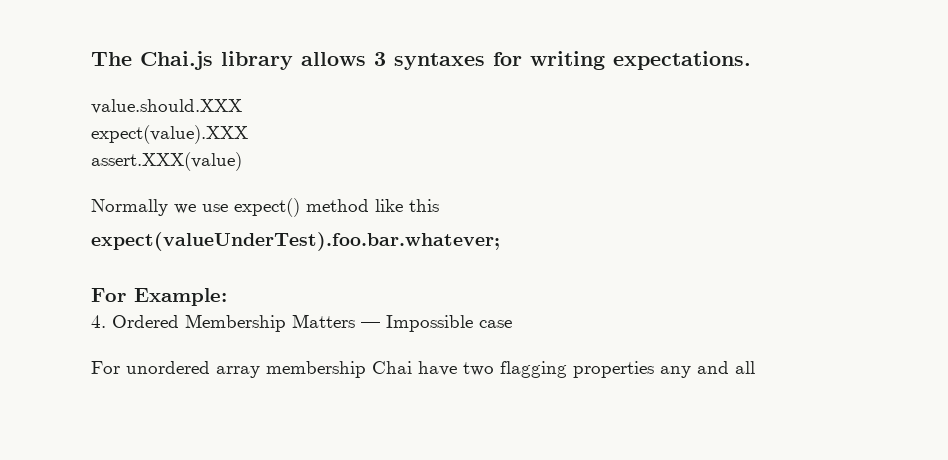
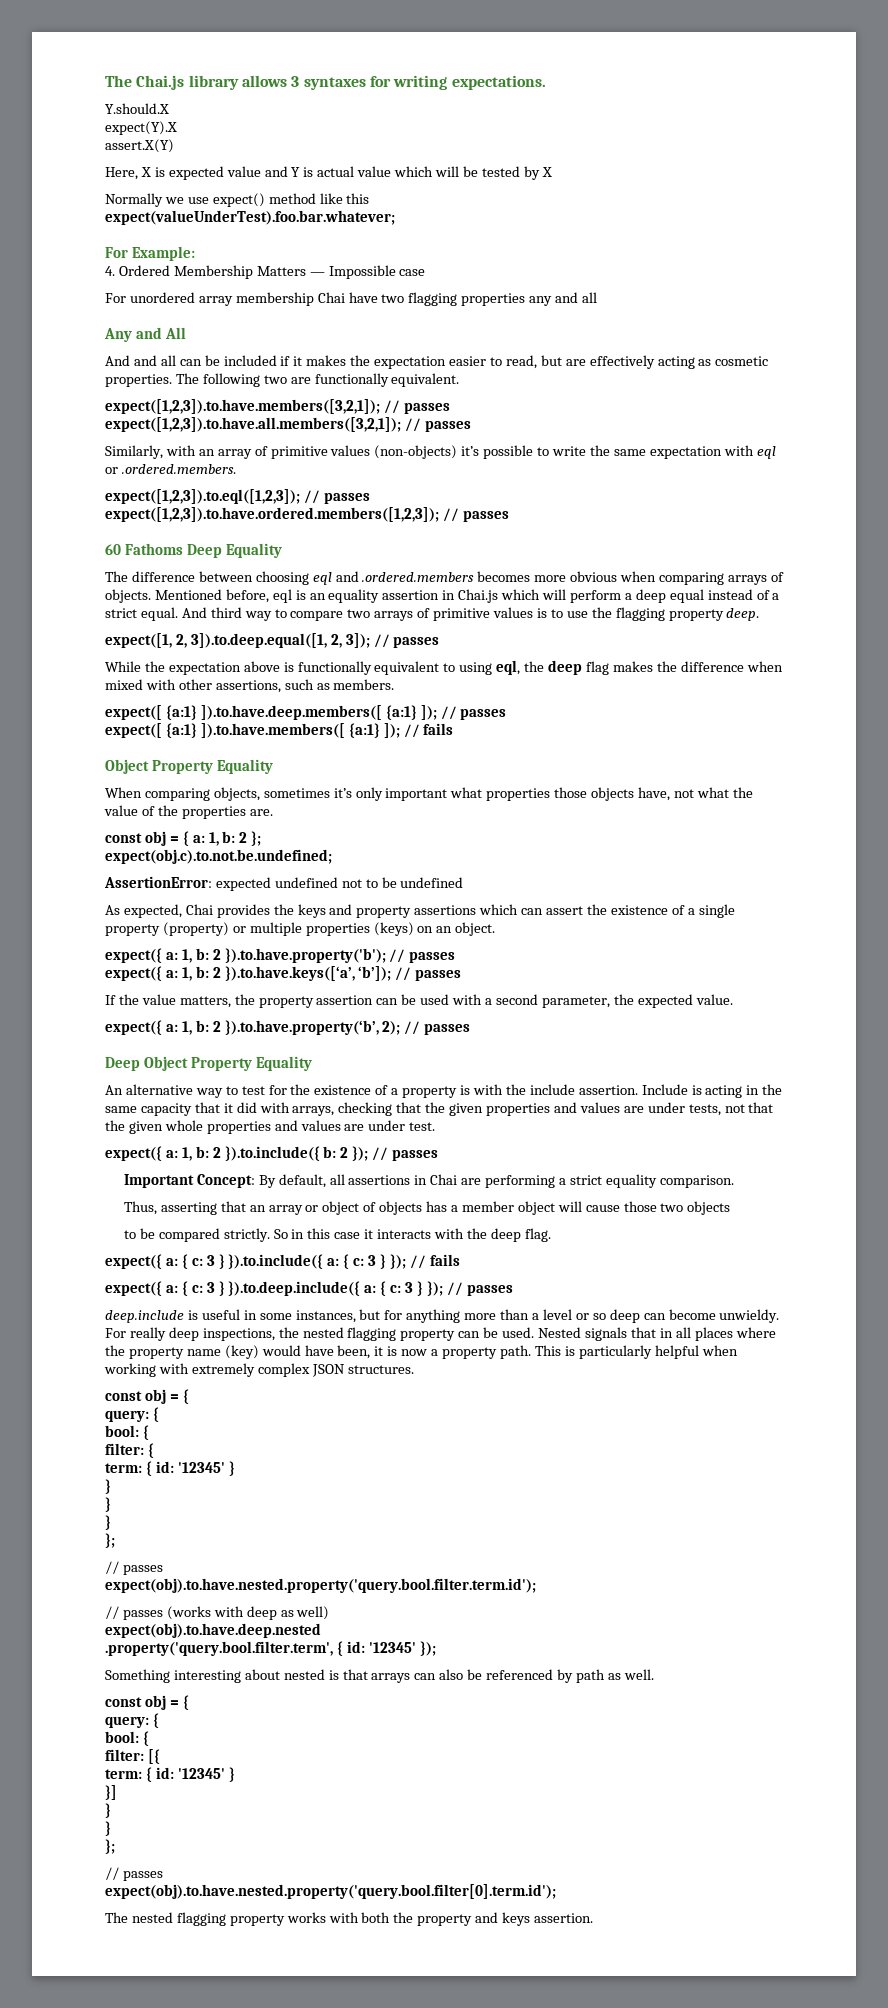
- value.should.XXX
- expect(value).XXX
- assert.XXX(value)
+ Y.should.X
+ expect(Y).X
+ assert.X(Y)
+ Here, X is expected value and Y is actual value which will be tested by X
+ Any and All
+ And and all can be included if it makes the expectation easier to read, but are effectively acting as cosmetic properties. The following two are functionally equivalent.
+ expect([1,2,3]).to.have.members([3,2,1]); // passes
+ expect([1,2,3]).to.have.all.members([3,2,1]); // passes
+ Similarly, with an array of primitive values (non-objects) it’s possible to write the same expectation with eql or .ordered.members.
+ expect([1,2,3]).to.eql([1,2,3]); // passes
+ expect([1,2,3]).to.have.ordered.members([1,2,3]); // passes
+ 60 Fathoms Deep Equality
+ The difference between choosing eql and .ordered.members becomes more obvious when comparing arrays of objects. Mentioned before, eql is an equality assertion in Chai.js which will perform a deep equal instead of a strict equal. And third way to compare two arrays of primitive values is to use the flagging property deep.
+ expect([1, 2, 3]).to.deep.equal([1, 2, 3]); // passes
+ While the expectation above is functionally equivalent to using eql, the deep flag makes the difference when mixed with other assertions, such as members.
+ expect([ {a:1} ]).to.have.deep.members([ {a:1} ]); // passes
+ expect([ {a:1} ]).to.have.members([ {a:1} ]); // fails
+ Object Property Equality
+ When comparing objects, sometimes it’s only important what properties those objects have, not what the value of the properties are.
+ const obj = { a: 1, b: 2 };
+ expect(obj.c).to.not.be.undefined;
+ AssertionError: expected undefined not to be undefined
+ As expected, Chai provides the keys and property assertions which can assert the existence of a single property (property) or multiple properties (keys) on an object.
+ expect({ a: 1, b: 2 }).to.have.property('b'); // passes
+ expect({ a: 1, b: 2 }).to.have.keys([‘a’, ‘b’]); // passes
+ If the value matters, the property assertion can be used with a second parameter, the expected value.
+ expect({ a: 1, b: 2 }).to.have.property(‘b’, 2); // passes
+ Deep Object Property Equality
+ An alternative way to test for the existence of a property is with the include assertion. Include is acting in the same capacity that it did with arrays, checking that the given properties and values are under tests, not that the given whole properties and values are under test.
+ expect({ a: 1, b: 2 }).to.include({ b: 2 }); // passes
+ Important Concept: By default, all assertions in Chai are performing a strict equality comparison.
+ Thus, asserting that an array or object of objects has a member object will cause those two objects
+ to be compared strictly. So in this case it interacts with the deep flag.
+ expect({ a: { c: 3 } }).to.include({ a: { c: 3 } }); // fails
+ expect({ a: { c: 3 } }).to.deep.include({ a: { c: 3 } }); // passes
+ deep.include is useful in some instances, but for anything more than a level or so deep can become unwieldy. For really deep inspections, the nested flagging property can be used. Nested signals that in all places where the property name (key) would have been, it is now a property path. This is particularly helpful when working with extremely complex JSON structures.
+ const obj = {
+ query: {
+ bool: {
+ filter: {
+ term: { id: '12345' }
+ }
+ }
+ }
+ };
+ // passes
+ expect(obj).to.have.nested.property('query.bool.filter.term.id');
+ // passes (works with deep as well)
+ expect(obj).to.have.deep.nested
+ .property('query.bool.filter.term', { id: '12345' });
+ Something interesting about nested is that arrays can also be referenced by path as well.
+ const obj = {
+ query: {
+ bool: {
+ filter: [{
+ term: { id: '12345' }
+ }]
+ }
+ }
+ };
+ // passes
+ expect(obj).to.have.nested.property('query.bool.filter[0].term.id');
+ The nested flagging property works with both the property and keys assertion.

